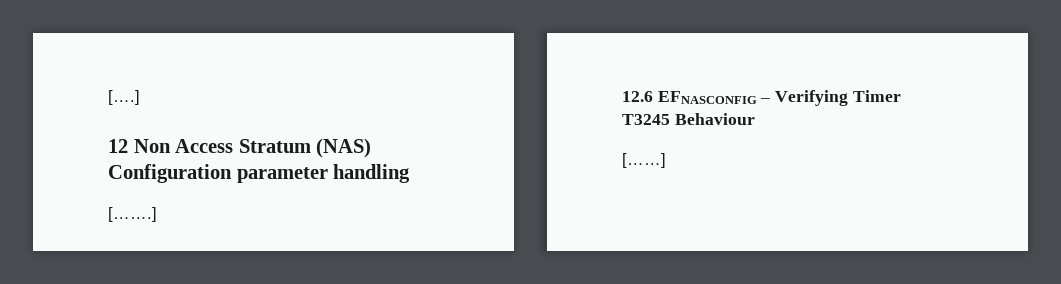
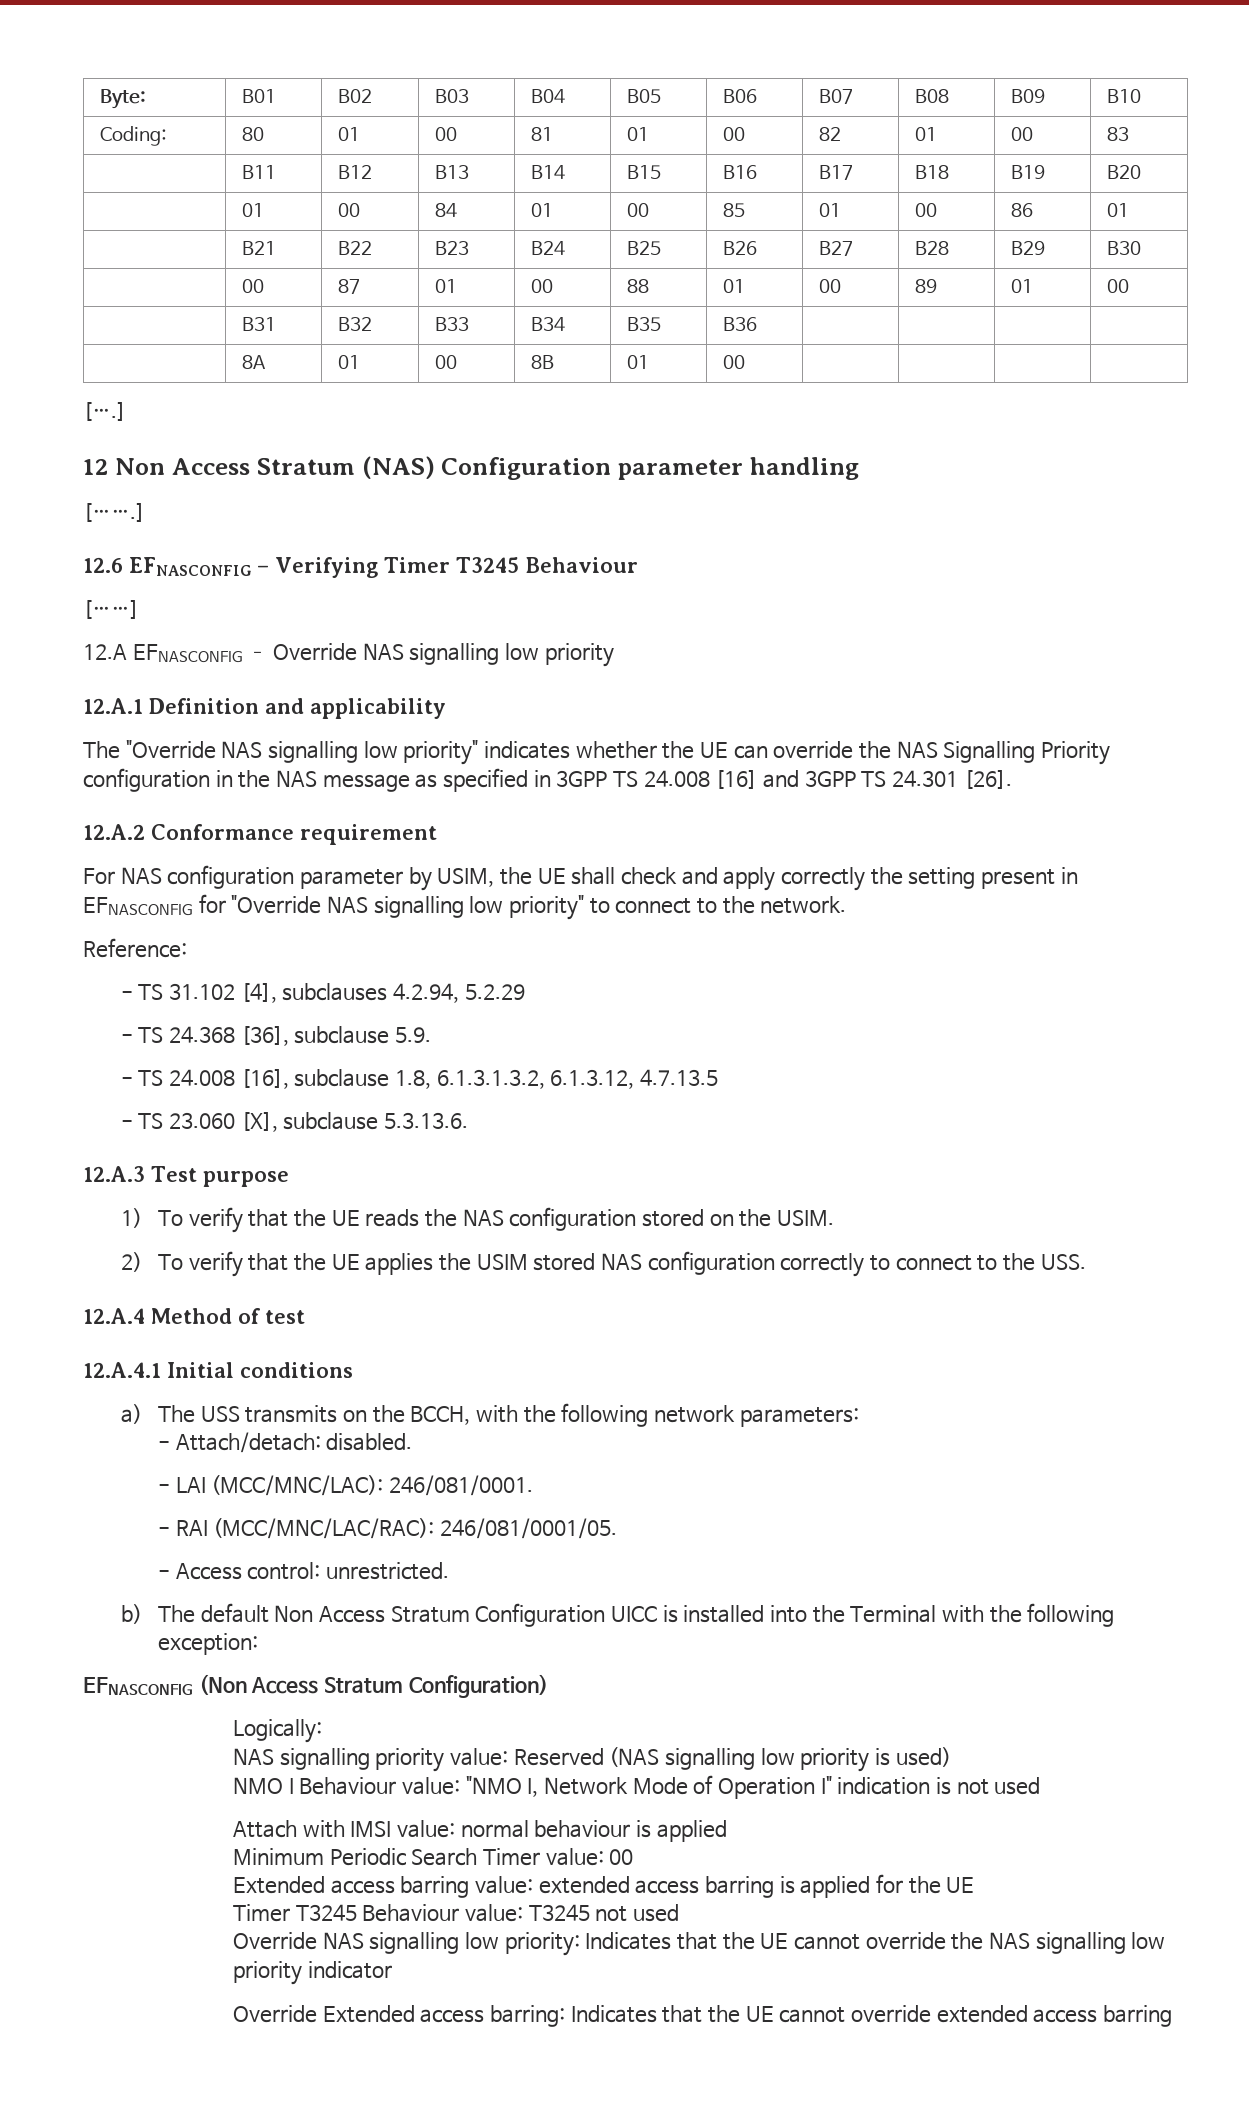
+ Byte: | B01 | B02 | B03 | B04 | B05 | B06 | B07 | B08 | B09 | B10
+ Coding: | 80 | 01 | 00 | 81 | 01 | 00 | 82 | 01 | 00 | 83
+ | B11 | B12 | B13 | B14 | B15 | B16 | B17 | B18 | B19 | B20
+ | 01 | 00 | 84 | 01 | 00 | 85 | 01 | 00 | 86 | 01
+ | B21 | B22 | B23 | B24 | B25 | B26 | B27 | B28 | B29 | B30
+ | 00 | 87 | 01 | 00 | 88 | 01 | 00 | 89 | 01 | 00
+ | B31 | B32 | B33 | B34 | B35 | B36 | | | |
+ | 8A | 01 | 00 | 8B | 01 | 00 | | | |
+ 12.A EFNASCONFIG – Override NAS signalling low priority
+ 12.A.1 Definition and applicability
+ The "Override NAS signalling low priority" indicates whether the UE can override the NAS Signalling Priority configuration in the NAS message as specified in 3GPP TS 24.008 [16] and 3GPP TS 24.301 [26].
+ 12.A.2 Conformance requirement
+ For NAS configuration parameter by USIM, the UE shall check and apply correctly the setting present in EFNASCONFIG for "Override NAS signalling low priority" to connect to the network.
+ Reference:
+ - TS 31.102 [4], subclauses 4.2.94, 5.2.29
+ - TS 24.368 [36], subclause 5.9.
+ - TS 24.008 [16], subclause 1.8, 6.1.3.1.3.2, 6.1.3.12, 4.7.13.5
+ - TS 23.060 [X], subclause 5.3.13.6.
+ 12.A.3 Test purpose
+ 1) To verify that the UE reads the NAS configuration stored on the USIM.
+ 2) To verify that the UE applies the USIM stored NAS configuration correctly to connect to the USS.
+ 12.A.4 Method of test
+ 12.A.4.1 Initial conditions
+ a) The USS transmits on the BCCH, with the following network parameters:
+ - Attach/detach: disabled.
+ - LAI (MCC/MNC/LAC): 246/081/0001.
+ - RAI (MCC/MNC/LAC/RAC): 246/081/0001/05.
+ - Access control: unrestricted.
+ b) The default Non Access Stratum Configuration UICC is installed into the Terminal with the following exception:
+ EFNASCONFIG (Non Access Stratum Configuration)
+ Logically:
+ NAS signalling priority value: Reserved (NAS signalling low priority is used)
+ NMO I Behaviour value: "NMO I, Network Mode of Operation I" indication is not used
+ Attach with IMSI value: normal behaviour is applied
+ Minimum Periodic Search Timer value: 00
+ Extended access barring value: extended access barring is applied for the UE
+ Timer T3245 Behaviour value: T3245 not used
+ Override NAS signalling low priority: Indicates that the UE cannot override the NAS signalling low priority indicator
+ Override Extended access barring: Indicates that the UE cannot override extended access barring

